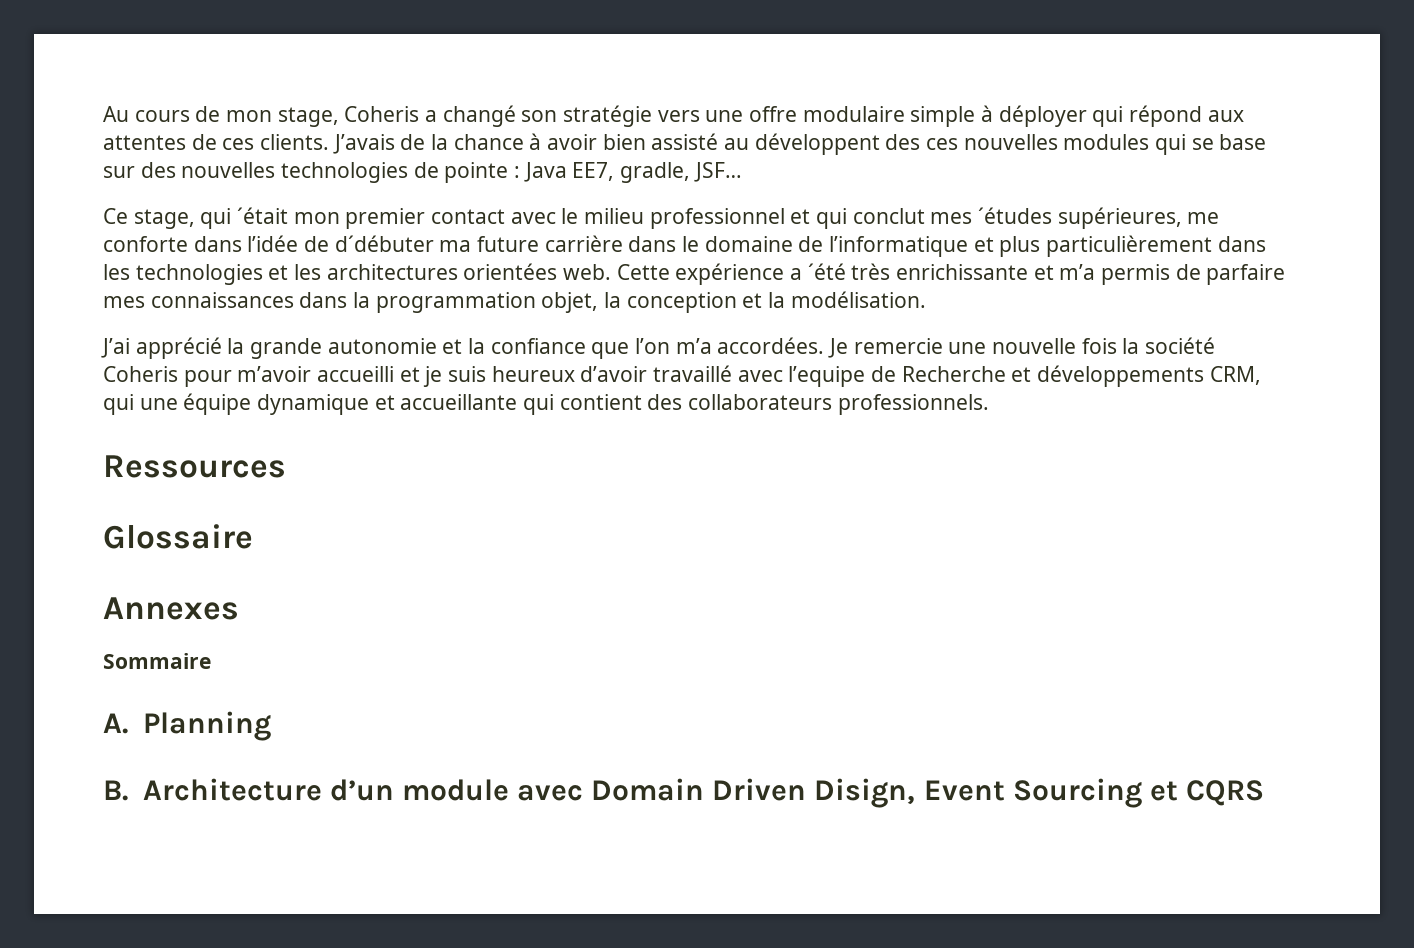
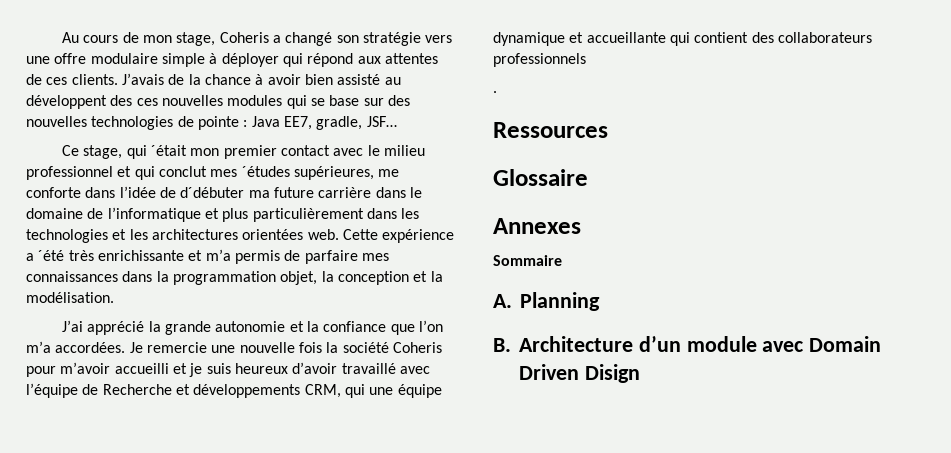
- Je remercie une nouvelle fois la société Coheris pour m’avoir accueilli et je suis heureux d’avoir travaillé avec l’equipe de Recherche et développements CRM, qui une équipe dynamique et accueillante qui contient des collaborateurs professionnels.
+ Je remercie une nouvelle fois la société Coheris pour m’avoir accueilli et je suis heureux d’avoir travaillé avec l’équipe de Recherche et développements CRM, qui une équipe dynamique et accueillante qui contient des collaborateurs professionnels
+ .
- B. Architecture d’un module avec Domain Driven Disign, Event Sourcing et CQRS
+ B. Architecture d’un module avec Domain Driven Disign

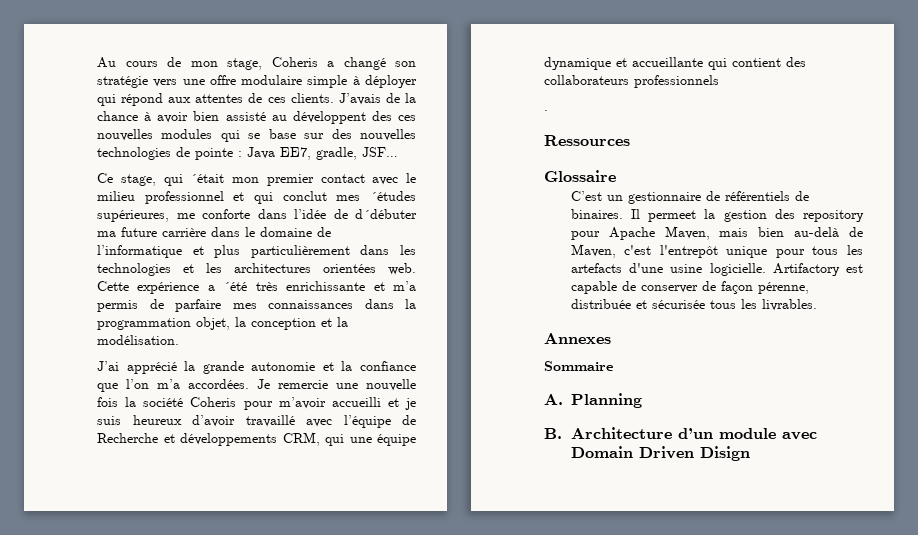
+ C’est un gestionnaire de référentiels de binaires. Il permeet la gestion des repository pour Apache Maven, mais bien au-delà de Maven, c'est l'entrepôt unique pour tous les artefacts d'une usine logicielle. Artifactory est capable de conserver de façon pérenne, distribuée et sécurisée tous les livrables.

